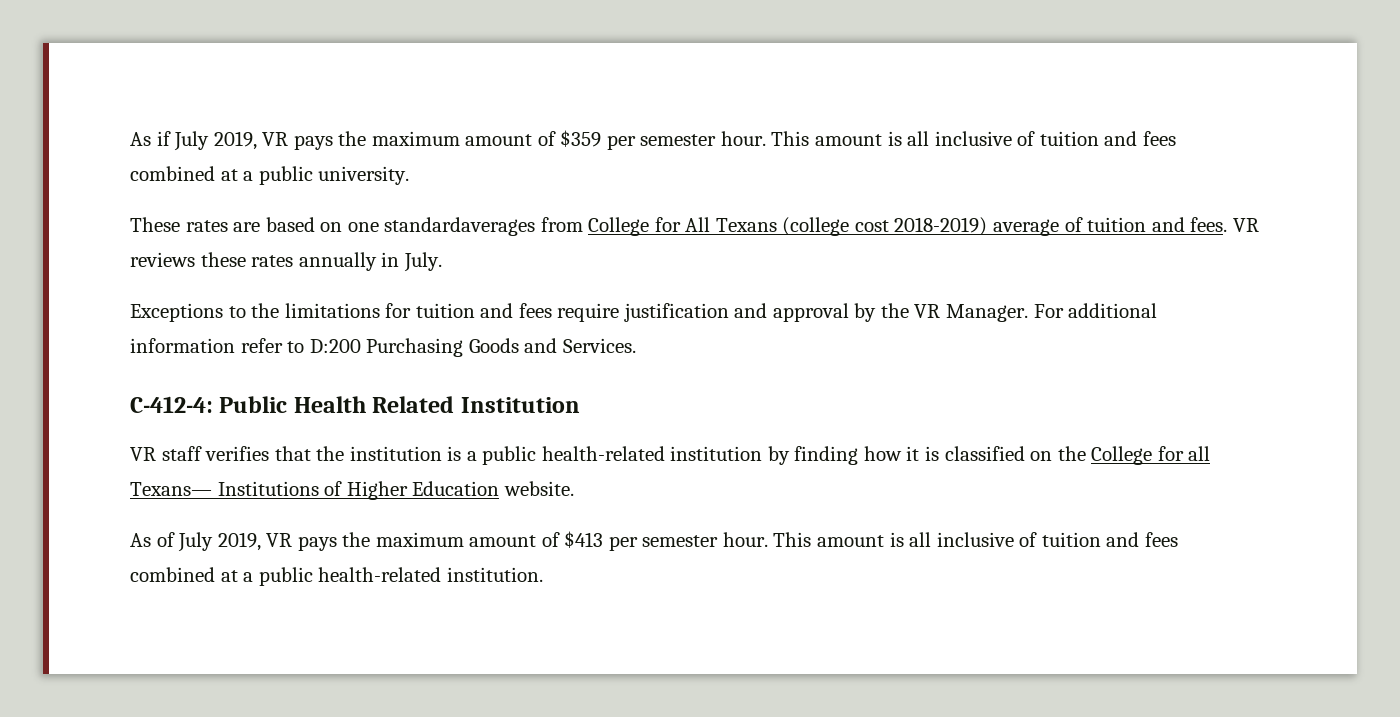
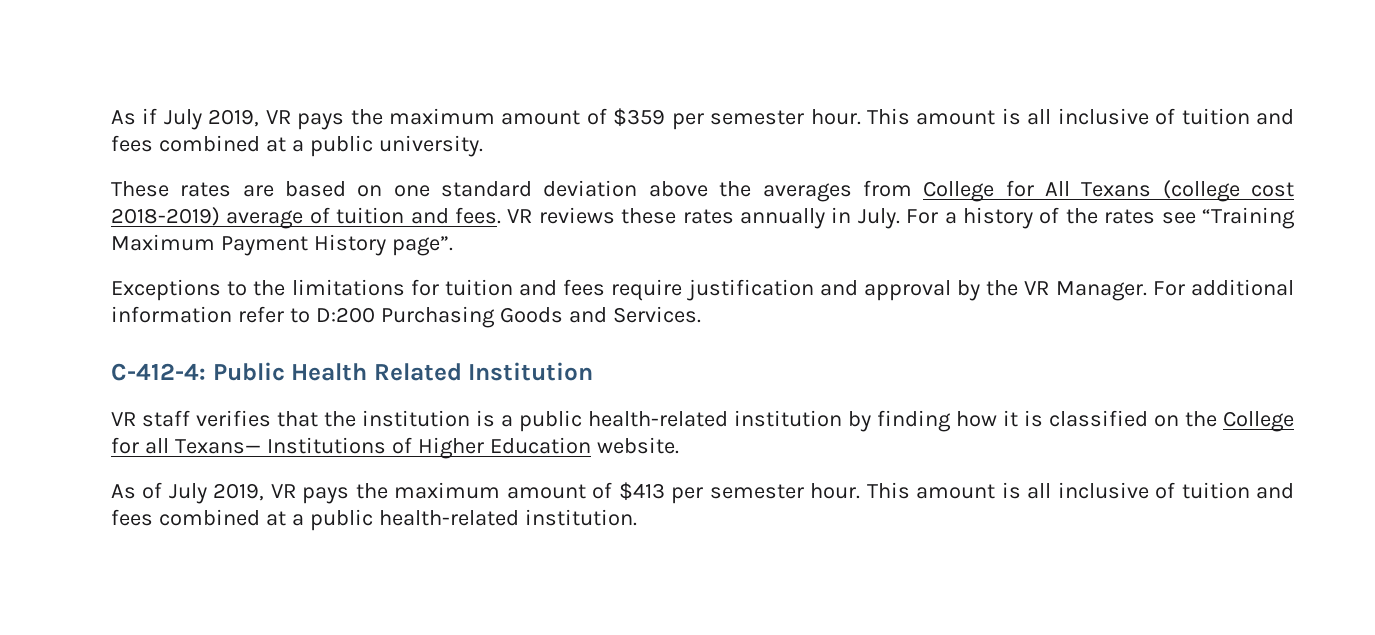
- These rates are based on one standardaverages from College for All Texans (college cost 2018-2019) average of tuition and fees.
+ These rates are based on one standard deviation above the averages from College for All Texans (college cost 2018-2019) average of tuition and fees.
+ For a history of the rates see “Training Maximum Payment History page”.

